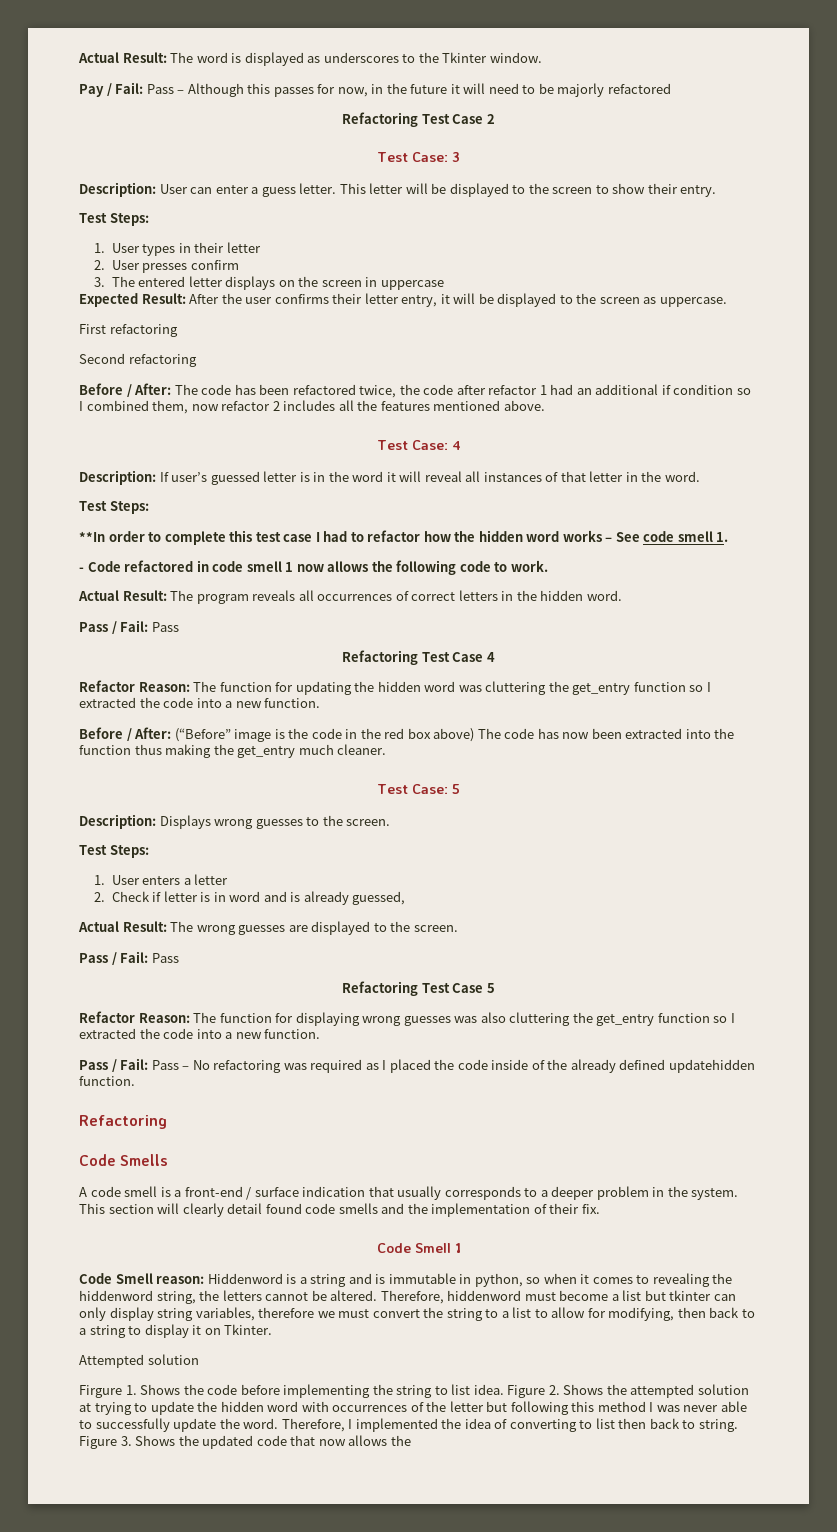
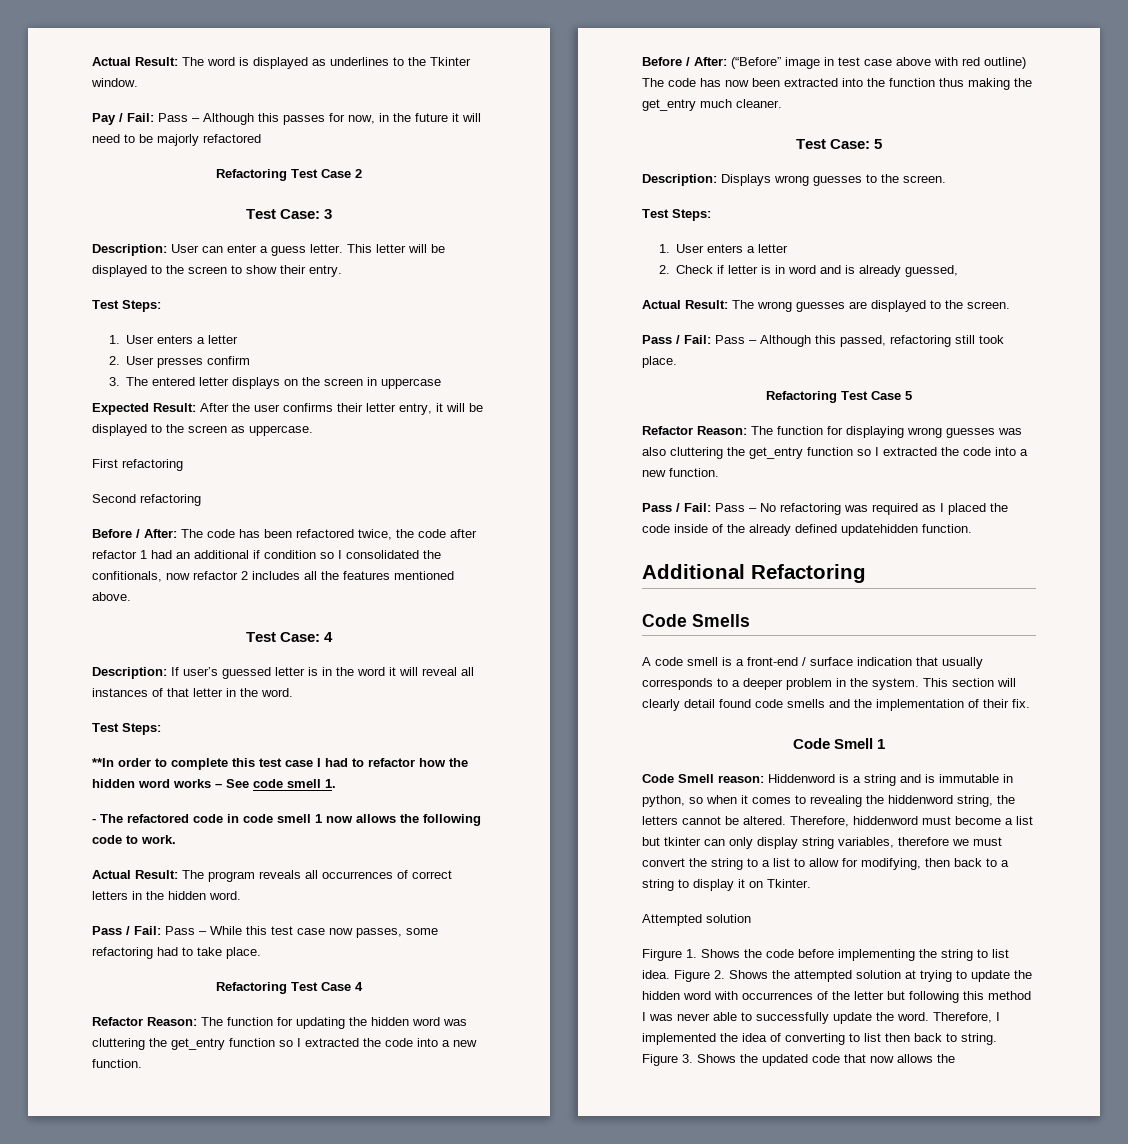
- Actual Result: The word is displayed as underscores to the Tkinter window.
+ Actual Result: The word is displayed as underlines to the Tkinter window.
  This letter will be displayed to the screen to show their entry.
  Test Steps:
- 1. User types in their letter
+ 1. User enters a letter
- Before / After: The code has been refactored twice, the code after refactor 1 had an additional if condition so I combined them, now refactor 2 includes all the features mentioned above.
+ Before / After: The code has been refactored twice, the code after refactor 1 had an additional if condition so I consolidated the confitionals, now refactor 2 includes all the features mentioned above.
- - Code refactored in code smell 1 now allows the following code to work.
+ - The refactored code in code smell 1 now allows the following code to work.
  Actual Result: The program reveals all occurrences of correct letters in the hidden word.
- Pass / Fail: Pass
+ Pass / Fail: Pass – While this test case now passes, some refactoring had to take place.
- Before / After: (“Before” image is the code in the red box above) The code has now been extracted into the function thus making the get_entry much cleaner.
+ Before / After: (“Before” image in test case above with red outline) The code has now been extracted into the function thus making the get_entry much cleaner.
  Actual Result: The wrong guesses are displayed to the screen.
- Pass / Fail: Pass
+ Pass / Fail: Pass – Although this passed, refactoring still took place.
  Pass / Fail: Pass – No refactoring was required as I placed the code inside of the already defined updatehidden function.
- Refactoring
+ Additional Refactoring

